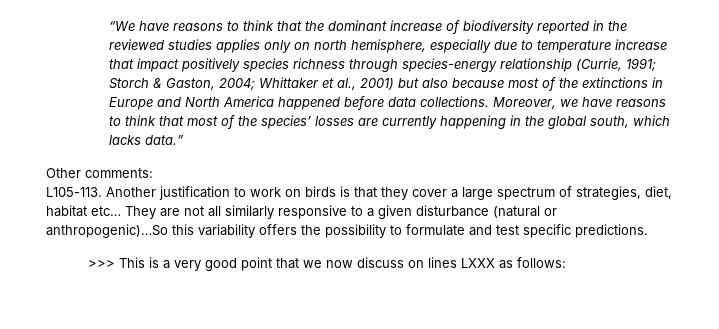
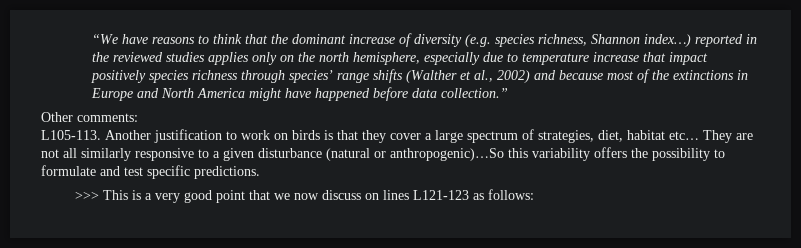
- “We have reasons to think that the dominant increase of biodiversity reported in the reviewed studies applies only on north hemisphere, especially due to temperature increase that impact positively species richness through species-energy relationship (Currie, 1991; Storch & Gaston, 2004; Whittaker et al., 2001) but also because most of the extinctions in Europe and North America happened before data collections. Moreover, we have reasons to think that most of the species’ losses are currently happening in the global south, which lacks data.”
+ “We have reasons to think that the dominant increase of diversity (e.g. species richness, Shannon index…) reported in the reviewed studies applies only on the north hemisphere, especially due to temperature increase that impact positively species richness through species’ range shifts (Walther et al., 2002) and because most of the extinctions in Europe and North America might have happened before data collection.”
- >>> This is a very good point that we now discuss on lines LXXX as follows:
+ >>> This is a very good point that we now discuss on lines L121-123 as follows:

